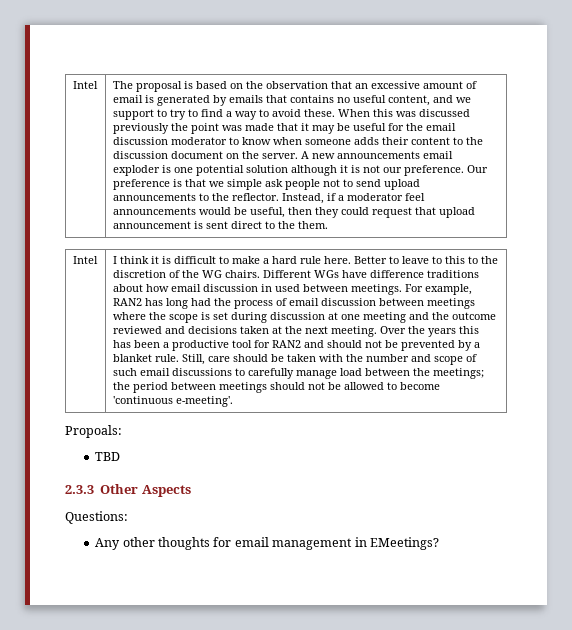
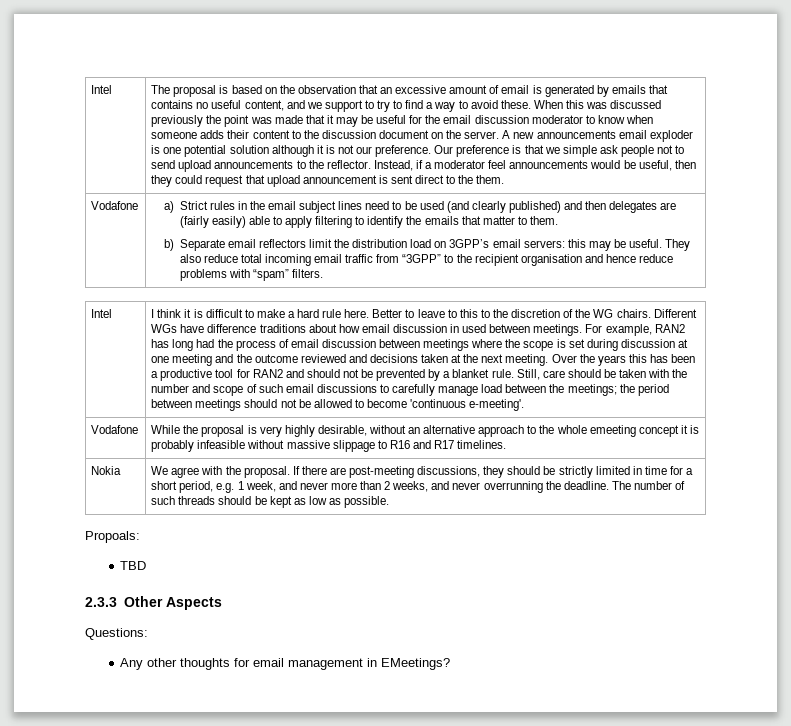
+ Vodafone | a) Strict rules in the email subject lines need to be used (and clearly published) and then delegates are (fairly easily) able to apply filtering to identify the emails that matter to them.
+ b) Separate email reflectors limit the distribution load on 3GPP’s email servers: this may be useful. They also reduce total incoming email traffic from “3GPP” to the recipient organisation and hence reduce problems with “spam” filters.
+ Vodafone | While the proposal is very highly desirable, without an alternative approach to the whole emeeting concept it is probably infeasible without massive slippage to R16 and R17 timelines.
+ Nokia | We agree with the proposal. If there are post-meeting discussions, they should be strictly limited in time for a short period, e.g. 1 week, and never more than 2 weeks, and never overrunning the deadline. The number of such threads should be kept as low as possible.

